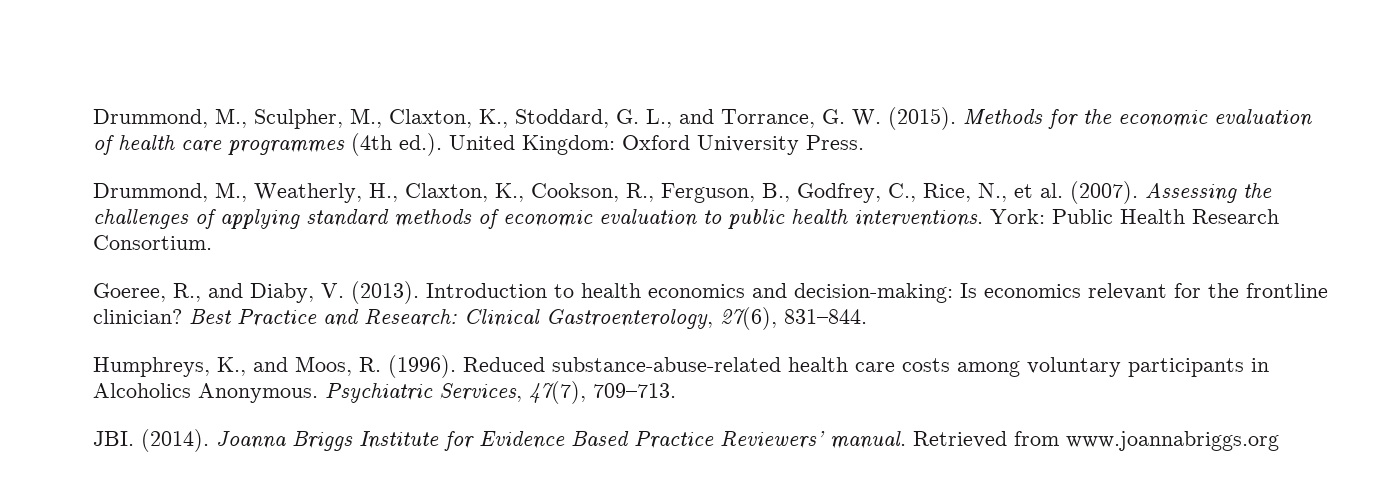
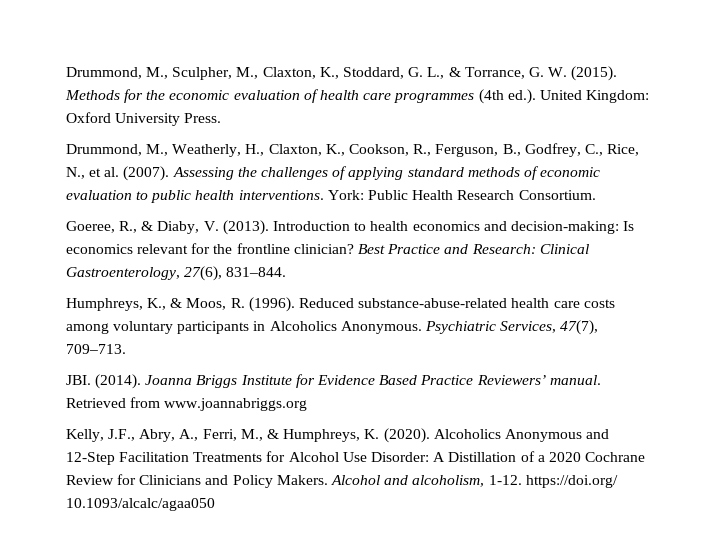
- Drummond, M., Sculpher, M., Claxton, K., Stoddard, G. L., and Torrance, G. W. (2015).
+ Drummond, M., Sculpher, M., Claxton, K., Stoddard, G. L., & Torrance, G. W. (2015).
- Goeree, R., and Diaby, V. (2013).
+ Goeree, R., & Diaby, V. (2013).
- Humphreys, K., and Moos, R. (1996).
+ Humphreys, K., & Moos, R. (1996).
+ Kelly, J.F., Abry, A., Ferri, M., & Humphreys, K. (2020). Alcoholics Anonymous and 12-Step Facilitation Treatments for Alcohol Use Disorder: A Distillation of a 2020 Cochrane Review for Clinicians and Policy Makers. Alcohol and alcoholism, 1-12. https://doi.org/ 10.1093/alcalc/agaa050

